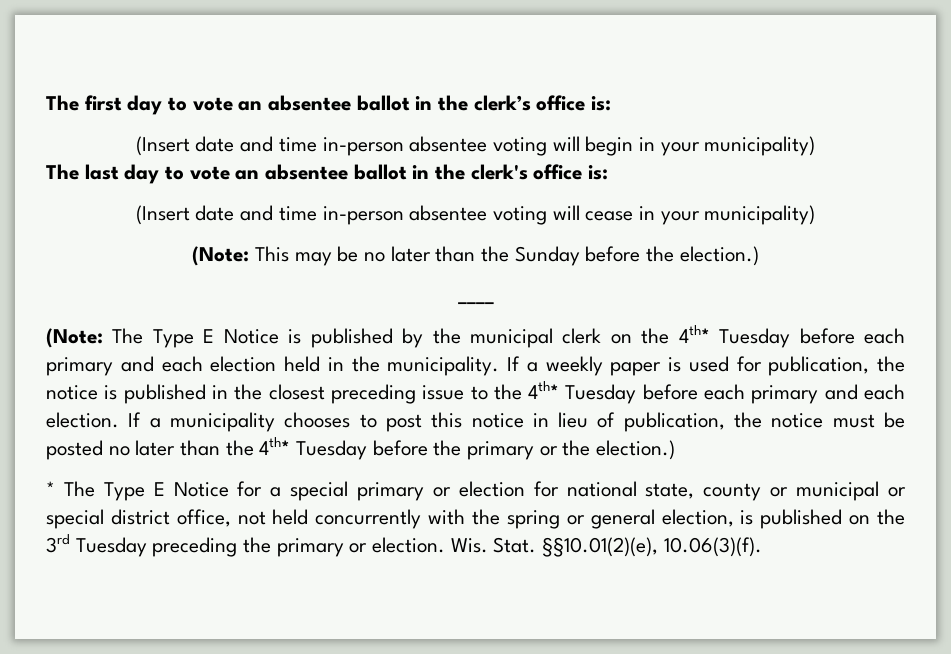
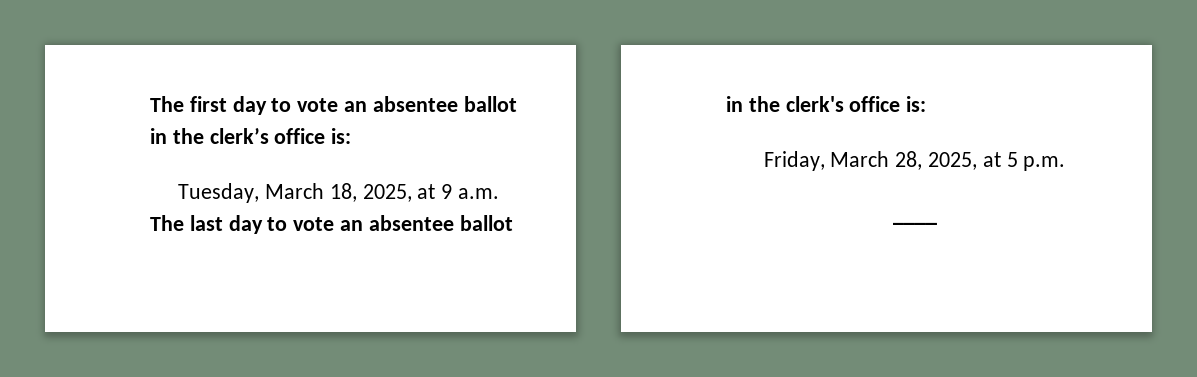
- (Insert date and time in-person absentee voting will begin in your municipality)
+ Tuesday, March 18, 2025, at 9 a.m.
- (Insert date and time in-person absentee voting will cease in your municipality)
- (Note: This may be no later than the Sunday before the election.)
+ Friday, March 28, 2025, at 5 p.m.
  ____
- (Note: The Type E Notice is published by the municipal clerk on the 4th* Tuesday before each primary and each election held in the municipality. If a weekly paper is used for publication, the notice is published in the closest preceding issue to the 4th* Tuesday before each primary and each election. If a municipality chooses to post this notice in lieu of publication, the notice must be posted no later than the 4th* Tuesday before the primary or the election.)
- * The Type E Notice for a special primary or election for national state, county or municipal or special district office, not held concurrently with the spring or general election, is published on the 3rd Tuesday preceding the primary or election. Wis. Stat. §§10.01(2)(e), 10.06(3)(f).

